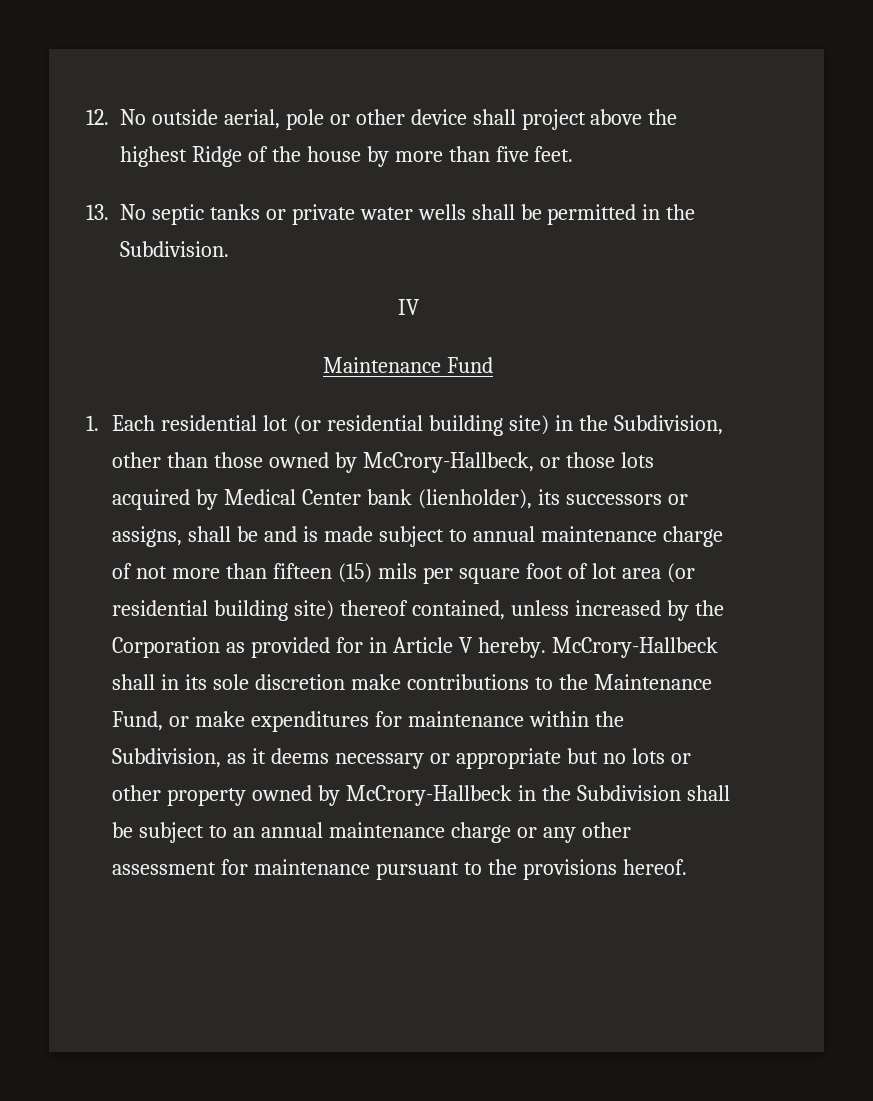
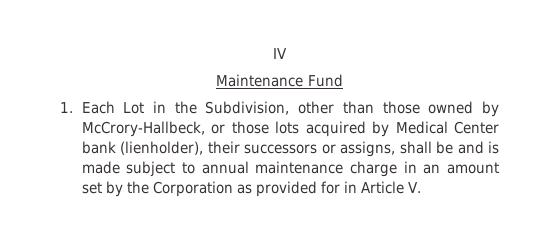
- 12. No outside aerial, pole or other device shall project above the highest Ridge of the house by more than five feet.
- 13. No septic tanks or private water wells shall be permitted in the Subdivision.
- 1. Each residential lot (or residential building site) in the Subdivision, other than those owned by McCrory-Hallbeck, or those lots acquired by Medical Center bank (lienholder), its successors or assigns, shall be and is made subject to annual maintenance charge of not more than fifteen (15) mils per square foot of lot area (or residential building site) thereof contained, unless increased by the Corporation as provided for in Article V hereby. McCrory-Hallbeck shall in its sole discretion make contributions to the Maintenance Fund, or make expenditures for maintenance within the Subdivision, as it deems necessary or appropriate but no lots or other property owned by McCrory-Hallbeck in the Subdivision shall be subject to an annual maintenance charge or any other assessment for maintenance pursuant to the provisions hereof.
+ 1. Each Lot in the Subdivision, other than those owned by McCrory-Hallbeck, or those lots acquired by Medical Center bank (lienholder), their successors or assigns, shall be and is made subject to annual maintenance charge in an amount set by the Corporation as provided for in Article V.

